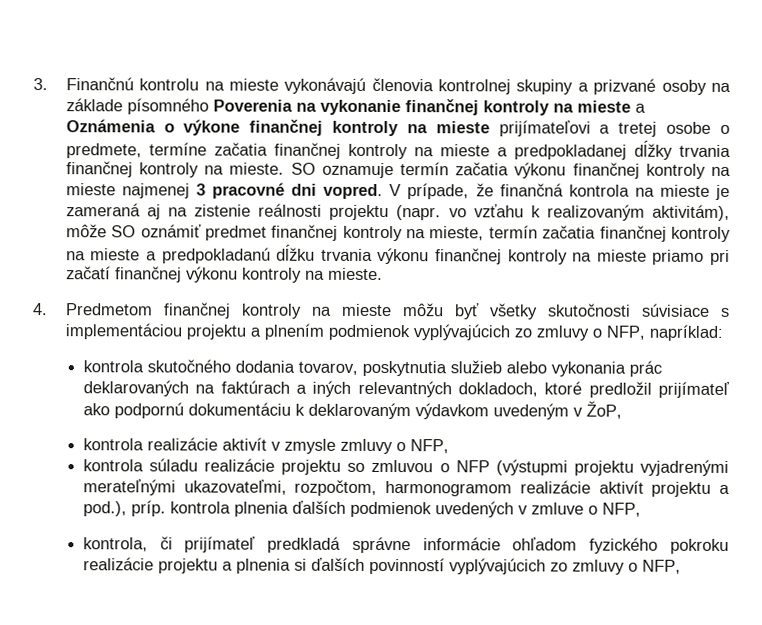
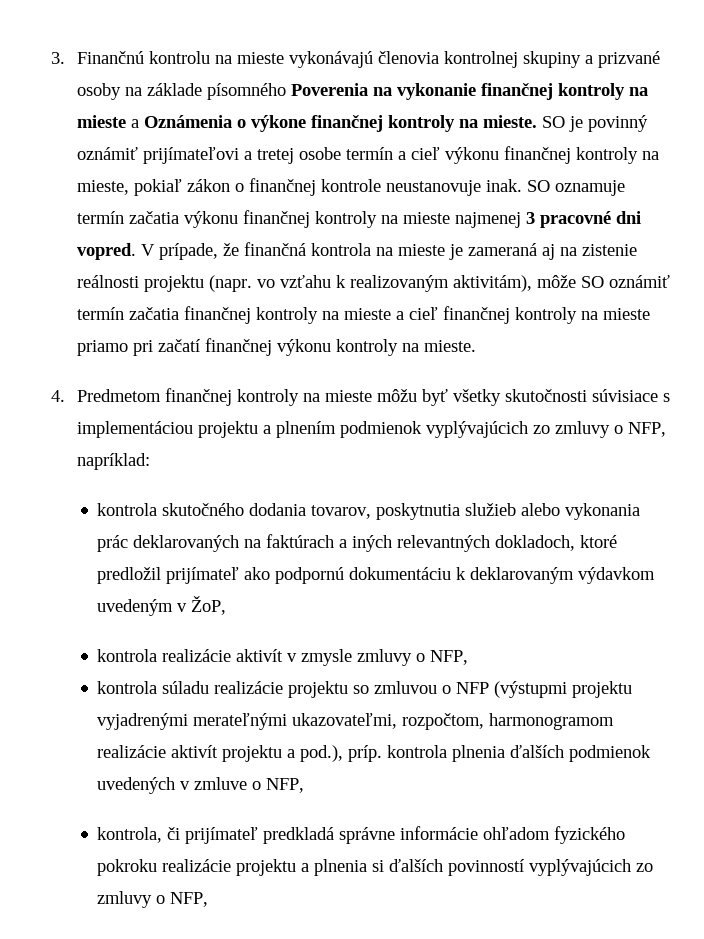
- 3. Finančnú kontrolu na mieste vykonávajú členovia kontrolnej skupiny a prizvané osoby na základe písomného Poverenia na vykonanie finančnej kontroly na mieste a Oznámenia o výkone finančnej kontroly na mieste prijímateľovi a tretej osobe o predmete, termíne začatia finančnej kontroly na mieste a predpokladanej dĺžky trvania finančnej kontroly na mieste.
+ 3. Finančnú kontrolu na mieste vykonávajú členovia kontrolnej skupiny a prizvané osoby na základe písomného Poverenia na vykonanie finančnej kontroly na mieste a Oznámenia o výkone finančnej kontroly na mieste. SO je povinný oznámiť prijímateľovi a tretej osobe termín a cieľ výkonu finančnej kontroly na mieste, pokiaľ zákon o finančnej kontrole neustanovuje inak.
- V prípade, že finančná kontrola na mieste je zameraná aj na zistenie reálnosti projektu (napr. vo vzťahu k realizovaným aktivitám), môže SO oznámiť predmet finančnej kontroly na mieste, termín začatia finančnej kontroly na mieste a predpokladanú dĺžku trvania výkonu finančnej kontroly na mieste priamo pri začatí finančnej výkonu kontroly na mieste.
+ V prípade, že finančná kontrola na mieste je zameraná aj na zistenie reálnosti projektu (napr. vo vzťahu k realizovaným aktivitám), môže SO oznámiť termín začatia finančnej kontroly na mieste a cieľ finančnej kontroly na mieste priamo pri začatí finančnej výkonu kontroly na mieste.

